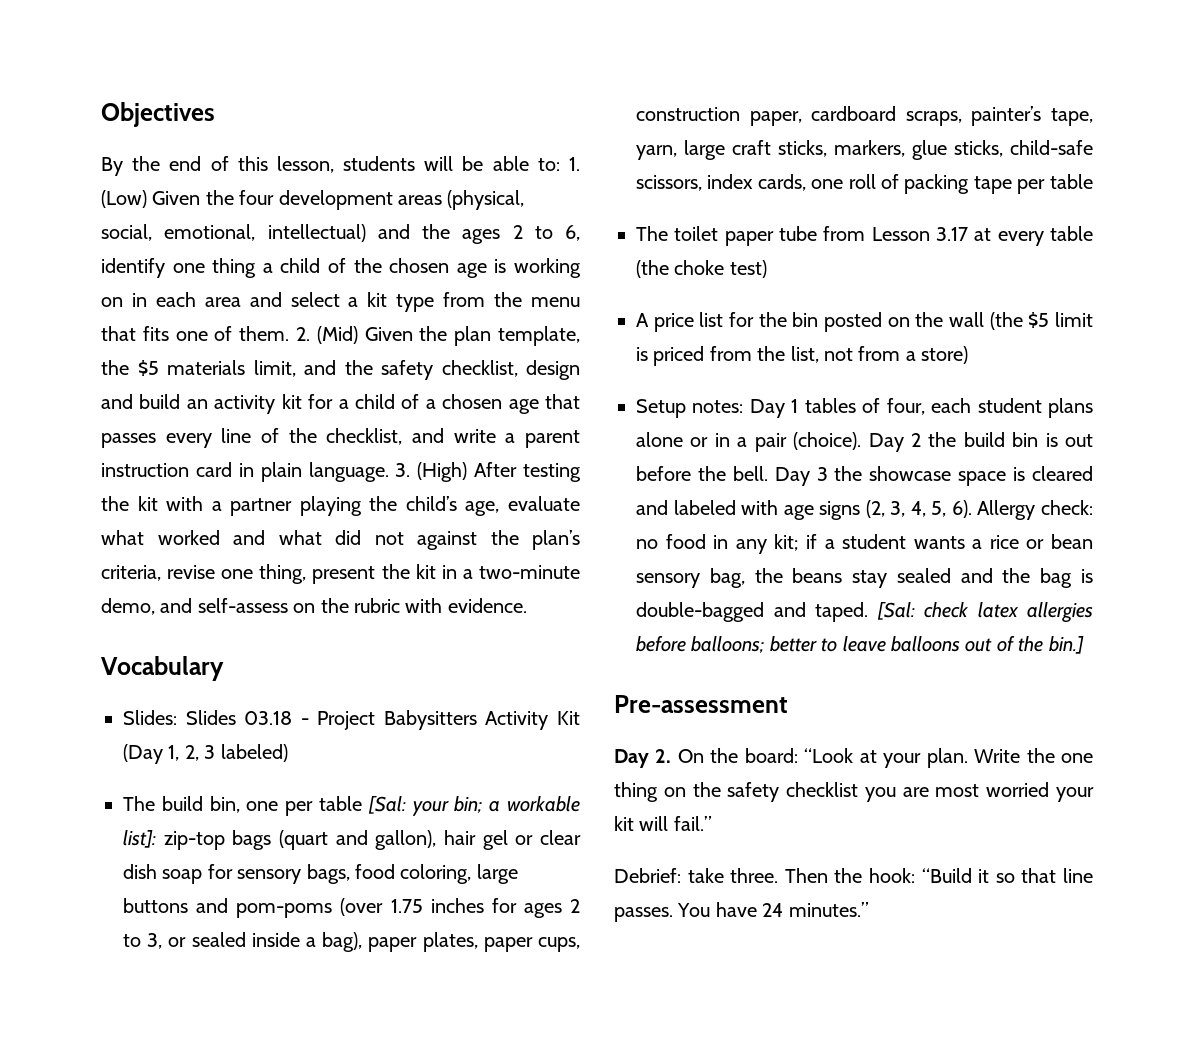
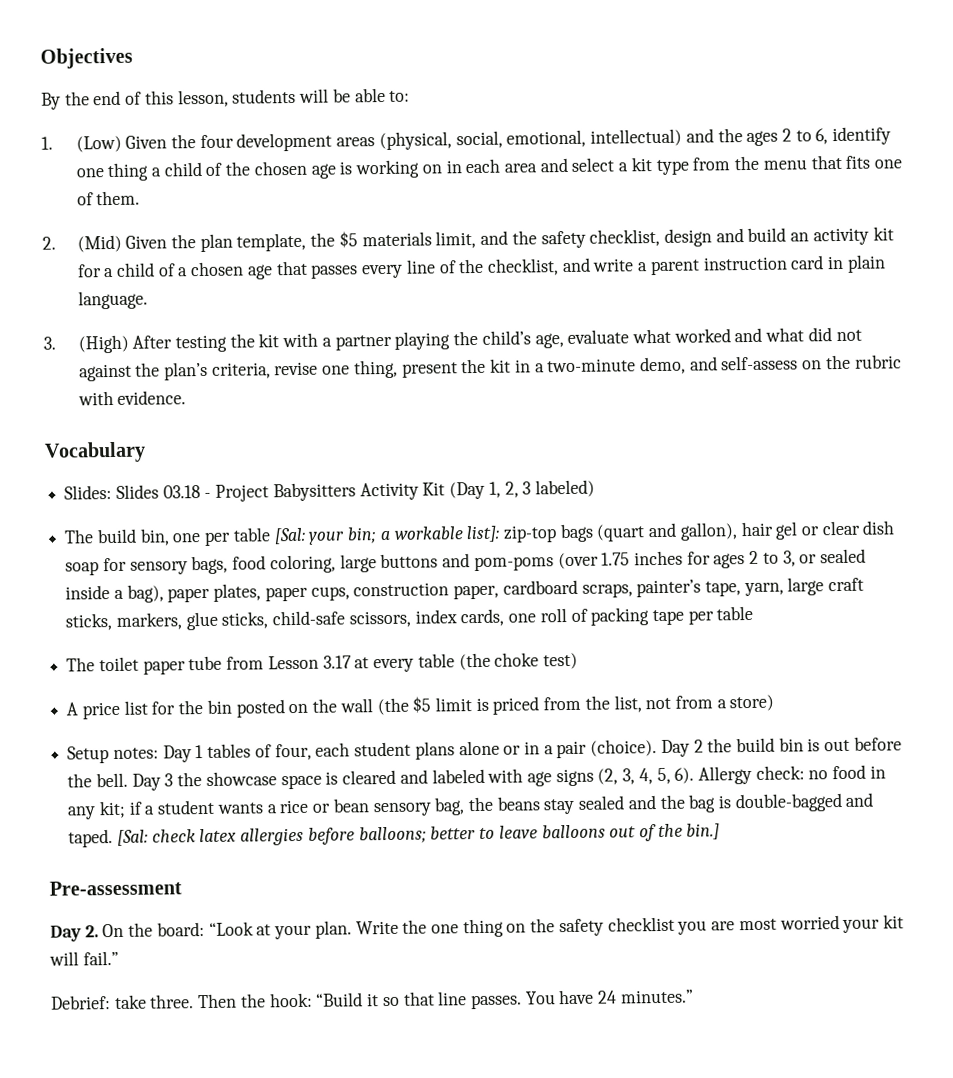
- By the end of this lesson, students will be able to: 1. (Low) Given the four development areas (physical, social, emotional, intellectual) and the ages 2 to 6, identify one thing a child of the chosen age is working on in each area and select a kit type from the menu that fits one of them. 2. (Mid) Given the plan template, the $5 materials limit, and the safety checklist, design and build an activity kit for a child of a chosen age that passes every line of the checklist, and write a parent instruction card in plain language. 3. (High) After testing the kit with a partner playing the child’s age, evaluate what worked and what did not against the plan’s criteria, revise one thing, present the kit in a two-minute demo, and self-assess on the rubric with evidence.
+ By the end of this lesson, students will be able to:
+ 1. (Low) Given the four development areas (physical, social, emotional, intellectual) and the ages 2 to 6, identify one thing a child of the chosen age is working on in each area and select a kit type from the menu that fits one of them.
+ 2. (Mid) Given the plan template, the $5 materials limit, and the safety checklist, design and build an activity kit for a child of a chosen age that passes every line of the checklist, and write a parent instruction card in plain language.
+ 3. (High) After testing the kit with a partner playing the child’s age, evaluate what worked and what did not against the plan’s criteria, revise one thing, present the kit in a two-minute demo, and self-assess on the rubric with evidence.

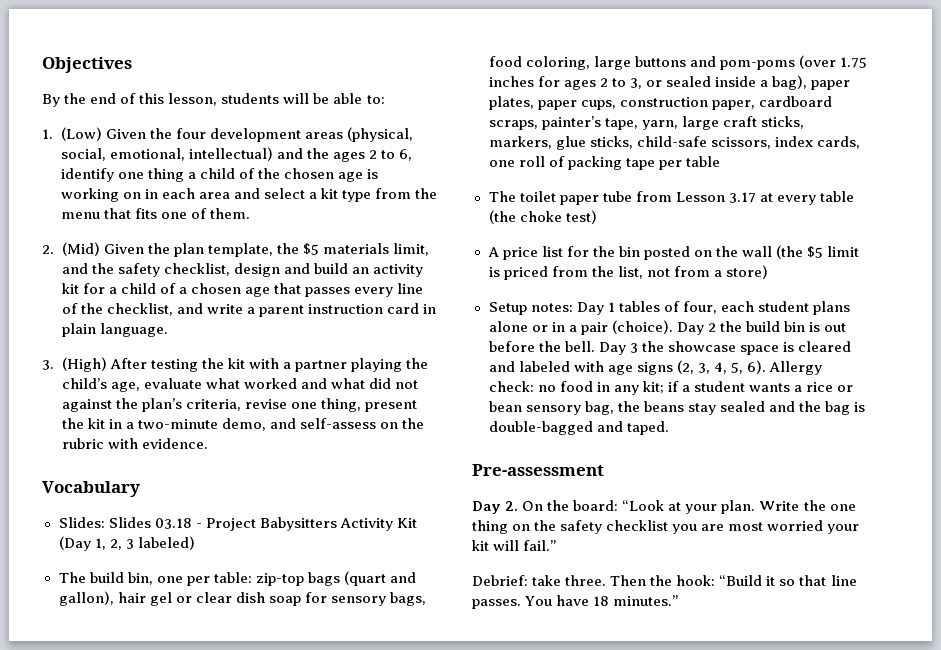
- The build bin, one per table [Sal: your bin; a workable list]:
+ The build bin, one per table:
- [Sal: check latex allergies before balloons; better to leave balloons out of the bin.]
- You have 24 minutes.”
+ You have 18 minutes.”

